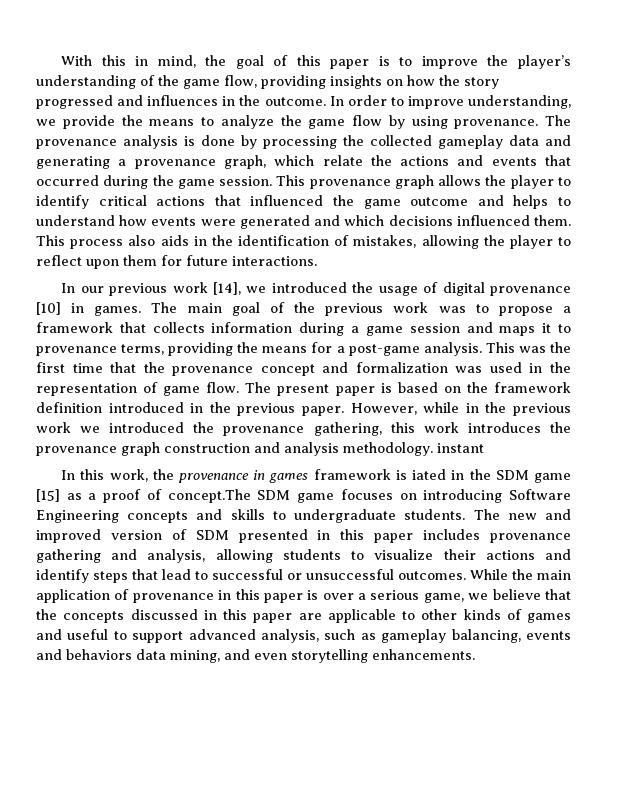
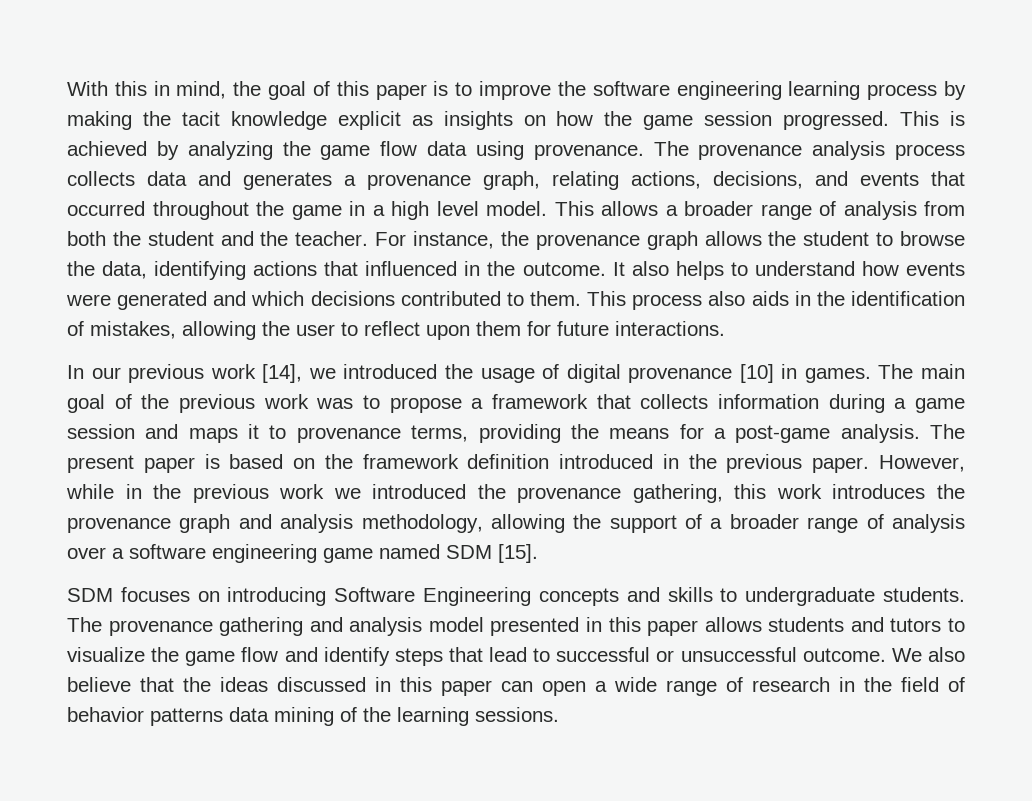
- With this in mind, the goal of this paper is to improve the player’s understanding of the game flow, providing insights on how the story progressed and influences in the outcome. In order to improve understanding, we provide the means to analyze the game flow by using provenance.
+ With this in mind, the goal of this paper is to improve the software engineering learning process by making the tacit knowledge explicit as insights on how the game session progressed. This is achieved by analyzing the game flow data using provenance.
- The provenance analysis is done by processing the collected gameplay data and generating a provenance graph, which relate the actions and events that occurred during the game session. This provenance graph allows the player to identify critical actions that influenced the game outcome and helps to understand how events were generated and which decisions influenced them.
+ The provenance analysis process collects data and generates a provenance graph, relating actions, decisions, and events that occurred throughout the game in a high level model. This allows a broader range of analysis from both the student and the teacher. For instance, the provenance graph allows the student to browse the data, identifying actions that influenced in the outcome. It also helps to understand how events were generated and which decisions contributed to them.
- This process also aids in the identification of mistakes, allowing the player to reflect upon them for future interactions.
+ This process also aids in the identification of mistakes, allowing the user to reflect upon them for future interactions.
- This was the first time that the provenance concept and formalization was used in the representation of game flow.
- However, while in the previous work we introduced the provenance gathering, this work introduces the provenance graph construction and analysis methodology. instant
- In this work, the provenance in games framework is iated in the SDM game [15] as a proof of concept.The SDM game focuses on introducing Software Engineering concepts and skills to undergraduate students.
+ However, while in the previous work we introduced the provenance gathering, this work introduces the provenance graph and analysis methodology, allowing the support of a broader range of analysis over a software engineering game named SDM [15].
+ SDM focuses on introducing Software Engineering concepts and skills to undergraduate students.
- The new and improved version of SDM presented in this paper includes provenance gathering and analysis, allowing students to visualize their actions and identify steps that lead to successful or unsuccessful outcomes. While the main application of provenance in this paper is over a serious game, we believe that the concepts discussed in this paper are applicable to other kinds of games and useful to support advanced analysis, such as gameplay balancing, events and behaviors data mining, and even storytelling enhancements.
+ The provenance gathering and analysis model presented in this paper allows students and tutors to visualize the game flow and identify steps that lead to successful or unsuccessful outcome. We also believe that the ideas discussed in this paper can open a wide range of research in the field of behavior patterns data mining of the learning sessions.

